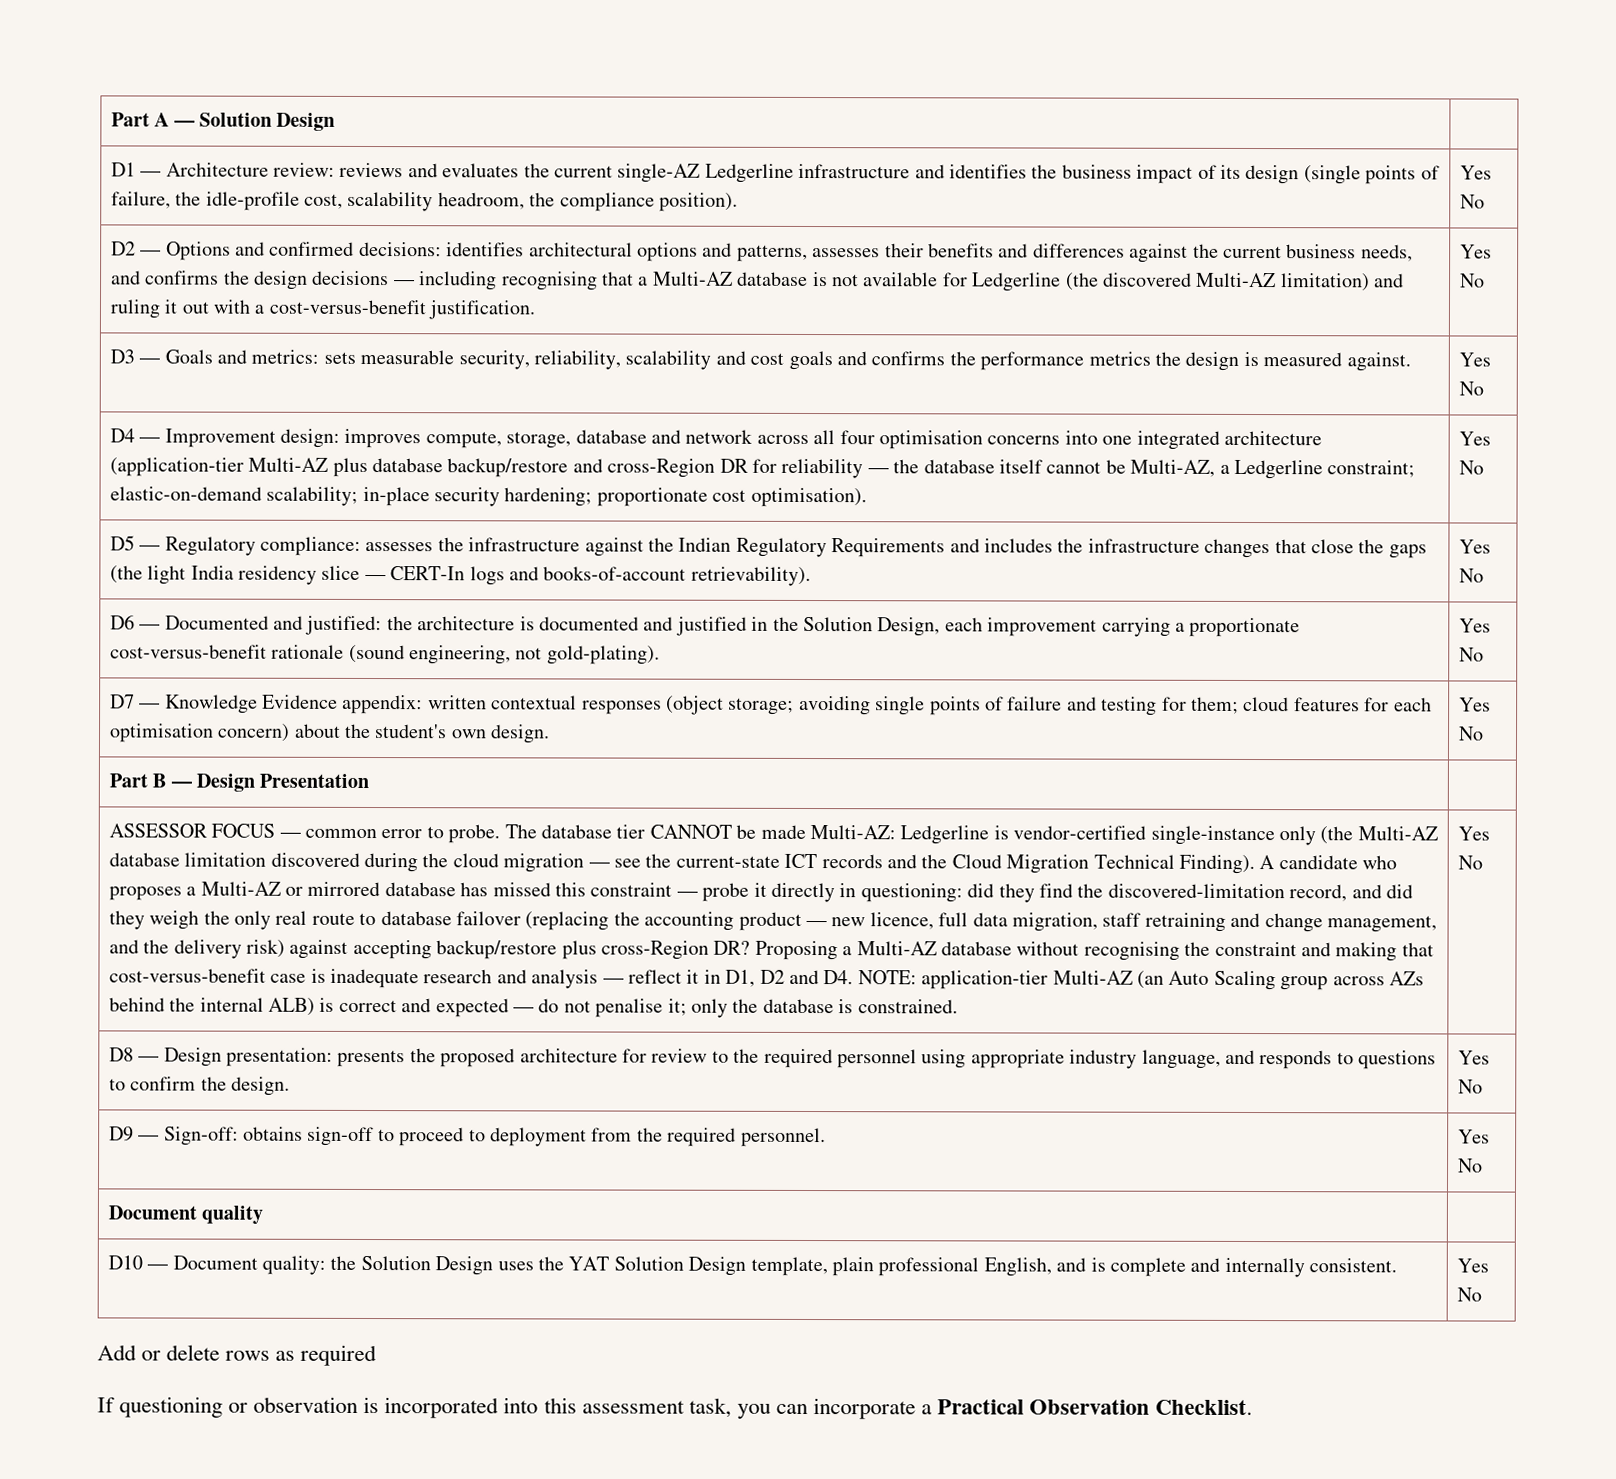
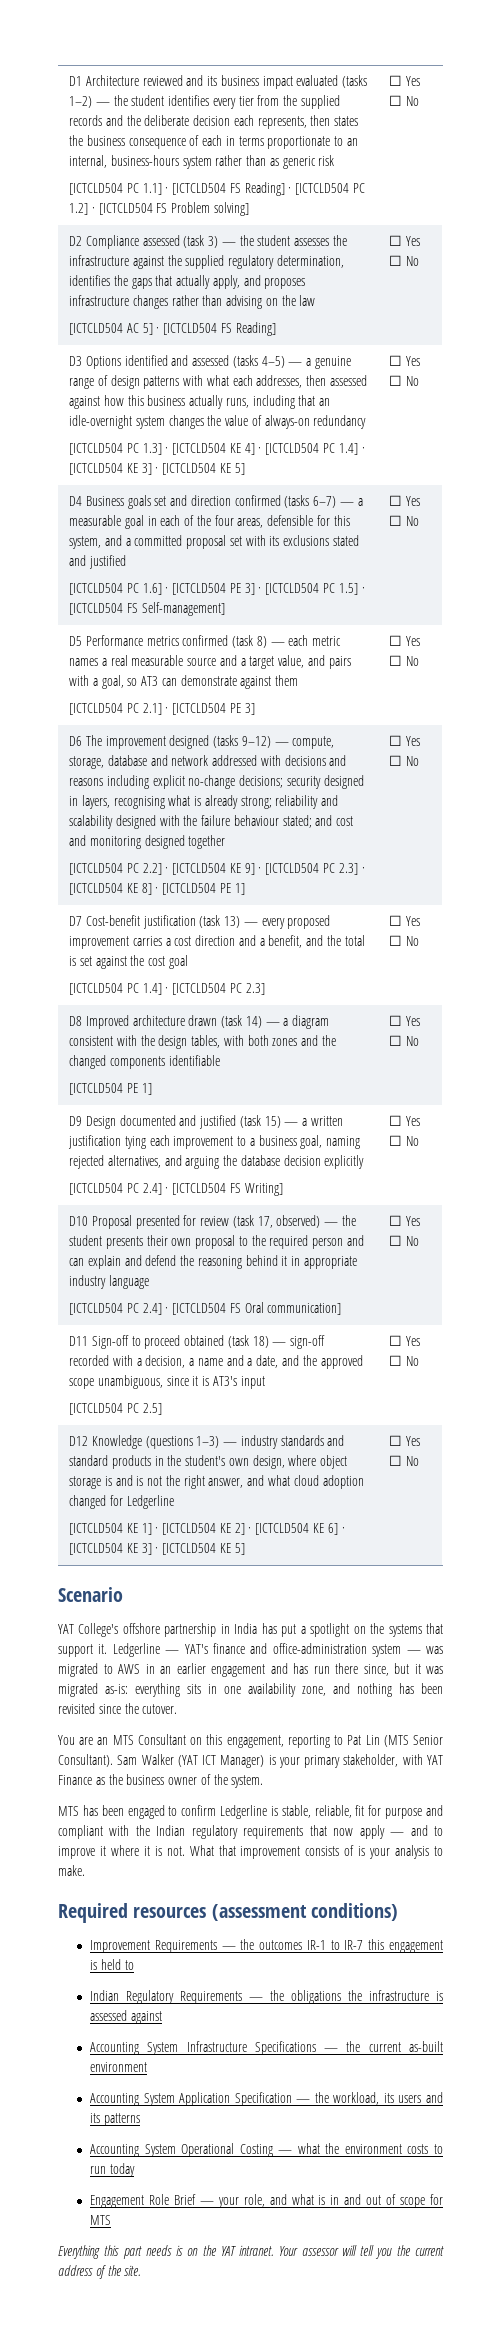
- Part A — Solution Design |
- D1 — Architecture review: reviews and evaluates the current single-AZ Ledgerline infrastructure and identifies the business impact of its design (single points of failure, the idle-profile cost, scalability headroom, the compliance position). | Yes No
- D2 — Options and confirmed decisions: identifies architectural options and patterns, assesses their benefits and differences against the current business needs, and confirms the design decisions — including recognising that a Multi-AZ database is not available for Ledgerline (the discovered Multi-AZ limitation) and ruling it out with a cost-versus-benefit justification. | Yes No
- D3 — Goals and metrics: sets measurable security, reliability, scalability and cost goals and confirms the performance metrics the design is measured against. | Yes No
- D4 — Improvement design: improves compute, storage, database and network across all four optimisation concerns into one integrated architecture (application-tier Multi-AZ plus database backup/restore and cross-Region DR for reliability — the database itself cannot be Multi-AZ, a Ledgerline constraint; elastic-on-demand scalability; in-place security hardening; proportionate cost optimisation). | Yes No
- D5 — Regulatory compliance: assesses the infrastructure against the Indian Regulatory Requirements and includes the infrastructure changes that close the gaps (the light India residency slice — CERT-In logs and books-of-account retrievability). | Yes No
- D6 — Documented and justified: the architecture is documented and justified in the Solution Design, each improvement carrying a proportionate cost-versus-benefit rationale (sound engineering, not gold-plating). | Yes No
- D7 — Knowledge Evidence appendix: written contextual responses (object storage; avoiding single points of failure and testing for them; cloud features for each optimisation concern) about the student's own design. | Yes No
- Part B — Design Presentation |
- ASSESSOR FOCUS — common error to probe. The database tier CANNOT be made Multi-AZ: Ledgerline is vendor-certified single-instance only (the Multi-AZ database limitation discovered during the cloud migration — see the current-state ICT records and the Cloud Migration Technical Finding). A candidate who proposes a Multi-AZ or mirrored database has missed this constraint — probe it directly in questioning: did they find the discovered-limitation record, and did they weigh the only real route to database failover (replacing the accounting product — new licence, full data migration, staff retraining and change management, and the delivery risk) against accepting backup/restore plus cross-Region DR? Proposing a Multi-AZ database without recognising the constraint and making that cost-versus-benefit case is inadequate research and analysis — reflect it in D1, D2 and D4. NOTE: application-tier Multi-AZ (an Auto Scaling group across AZs behind the internal ALB) is correct and expected — do not penalise it; only the database is constrained. | Yes No
- D8 — Design presentation: presents the proposed architecture for review to the required personnel using appropriate industry language, and responds to questions to confirm the design. | Yes No
- D9 — Sign-off: obtains sign-off to proceed to deployment from the required personnel. | Yes No
- Document quality |
- D10 — Document quality: the Solution Design uses the YAT Solution Design template, plain professional English, and is complete and internally consistent. | Yes No
- Add or delete rows as required
- If questioning or observation is incorporated into this assessment task, you can incorporate a Practical Observation Checklist.
+ D1 Architecture reviewed and its business impact evaluated (tasks 1–2) — the student identifies every tier from the supplied records and the deliberate decision each represents, then states the business consequence of each in terms proportionate to an internal, business-hours system rather than as generic risk
+ [ICTCLD504 PC 1.1] · [ICTCLD504 FS Reading] · [ICTCLD504 PC 1.2] · [ICTCLD504 FS Problem solving] | ☐ Yes ☐ No
+ D2 Compliance assessed (task 3) — the student assesses the infrastructure against the supplied regulatory determination, identifies the gaps that actually apply, and proposes infrastructure changes rather than advising on the law
+ [ICTCLD504 AC 5] · [ICTCLD504 FS Reading] | ☐ Yes ☐ No
+ D3 Options identified and assessed (tasks 4–5) — a genuine range of design patterns with what each addresses, then assessed against how this business actually runs, including that an idle-overnight system changes the value of always-on redundancy
+ [ICTCLD504 PC 1.3] · [ICTCLD504 KE 4] · [ICTCLD504 PC 1.4] · [ICTCLD504 KE 3] · [ICTCLD504 KE 5] | ☐ Yes ☐ No
+ D4 Business goals set and direction confirmed (tasks 6–7) — a measurable goal in each of the four areas, defensible for this system, and a committed proposal set with its exclusions stated and justified
+ [ICTCLD504 PC 1.6] · [ICTCLD504 PE 3] · [ICTCLD504 PC 1.5] · [ICTCLD504 FS Self-management] | ☐ Yes ☐ No
+ D5 Performance metrics confirmed (task 8) — each metric names a real measurable source and a target value, and pairs with a goal, so AT3 can demonstrate against them
+ [ICTCLD504 PC 2.1] · [ICTCLD504 PE 3] | ☐ Yes ☐ No
+ D6 The improvement designed (tasks 9–12) — compute, storage, database and network addressed with decisions and reasons including explicit no-change decisions; security designed in layers, recognising what is already strong; reliability and scalability designed with the failure behaviour stated; and cost and monitoring designed together
+ [ICTCLD504 PC 2.2] · [ICTCLD504 KE 9] · [ICTCLD504 PC 2.3] · [ICTCLD504 KE 8] · [ICTCLD504 PE 1] | ☐ Yes ☐ No
+ D7 Cost-benefit justification (task 13) — every proposed improvement carries a cost direction and a benefit, and the total is set against the cost goal
+ [ICTCLD504 PC 1.4] · [ICTCLD504 PC 2.3] | ☐ Yes ☐ No
+ D8 Improved architecture drawn (task 14) — a diagram consistent with the design tables, with both zones and the changed components identifiable
+ [ICTCLD504 PE 1] | ☐ Yes ☐ No
+ D9 Design documented and justified (task 15) — a written justification tying each improvement to a business goal, naming rejected alternatives, and arguing the database decision explicitly
+ [ICTCLD504 PC 2.4] · [ICTCLD504 FS Writing] | ☐ Yes ☐ No
+ D10 Proposal presented for review (task 17, observed) — the student presents their own proposal to the required person and can explain and defend the reasoning behind it in appropriate industry language
+ [ICTCLD504 PC 2.4] · [ICTCLD504 FS Oral communication] | ☐ Yes ☐ No
+ D11 Sign-off to proceed obtained (task 18) — sign-off recorded with a decision, a name and a date, and the approved scope unambiguous, since it is AT3's input
+ [ICTCLD504 PC 2.5] | ☐ Yes ☐ No
+ D12 Knowledge (questions 1–3) — industry standards and standard products in the student's own design, where object storage is and is not the right answer, and what cloud adoption changed for Ledgerline
+ [ICTCLD504 KE 1] · [ICTCLD504 KE 2] · [ICTCLD504 KE 6] · [ICTCLD504 KE 3] · [ICTCLD504 KE 5] | ☐ Yes ☐ No
+ Scenario
+ YAT College's offshore partnership in India has put a spotlight on the systems that support it. Ledgerline — YAT's finance and office-administration system — was migrated to AWS in an earlier engagement and has run there since, but it was migrated as-is: everything sits in one availability zone, and nothing has been revisited since the cutover.
+ You are an MTS Consultant on this engagement, reporting to Pat Lin (MTS Senior Consultant). Sam Walker (YAT ICT Manager) is your primary stakeholder, with YAT Finance as the business owner of the system.
+ MTS has been engaged to confirm Ledgerline is stable, reliable, fit for purpose and compliant with the Indian regulatory requirements that now apply — and to improve it where it is not. What that improvement consists of is your analysis to make.
+ Required resources (assessment conditions)
+ Improvement Requirements — the outcomes IR-1 to IR-7 this engagement is held to
+ Indian Regulatory Requirements — the obligations the infrastructure is assessed against
+ Accounting System Infrastructure Specifications — the current as-built environment
+ Accounting System Application Specification — the workload, its users and its patterns
+ Accounting System Operational Costing — what the environment costs to run today
+ Engagement Role Brief — your role, and what is in and out of scope for MTS
+ Everything this part needs is on the YAT intranet. Your assessor will tell you the current address of the site.

